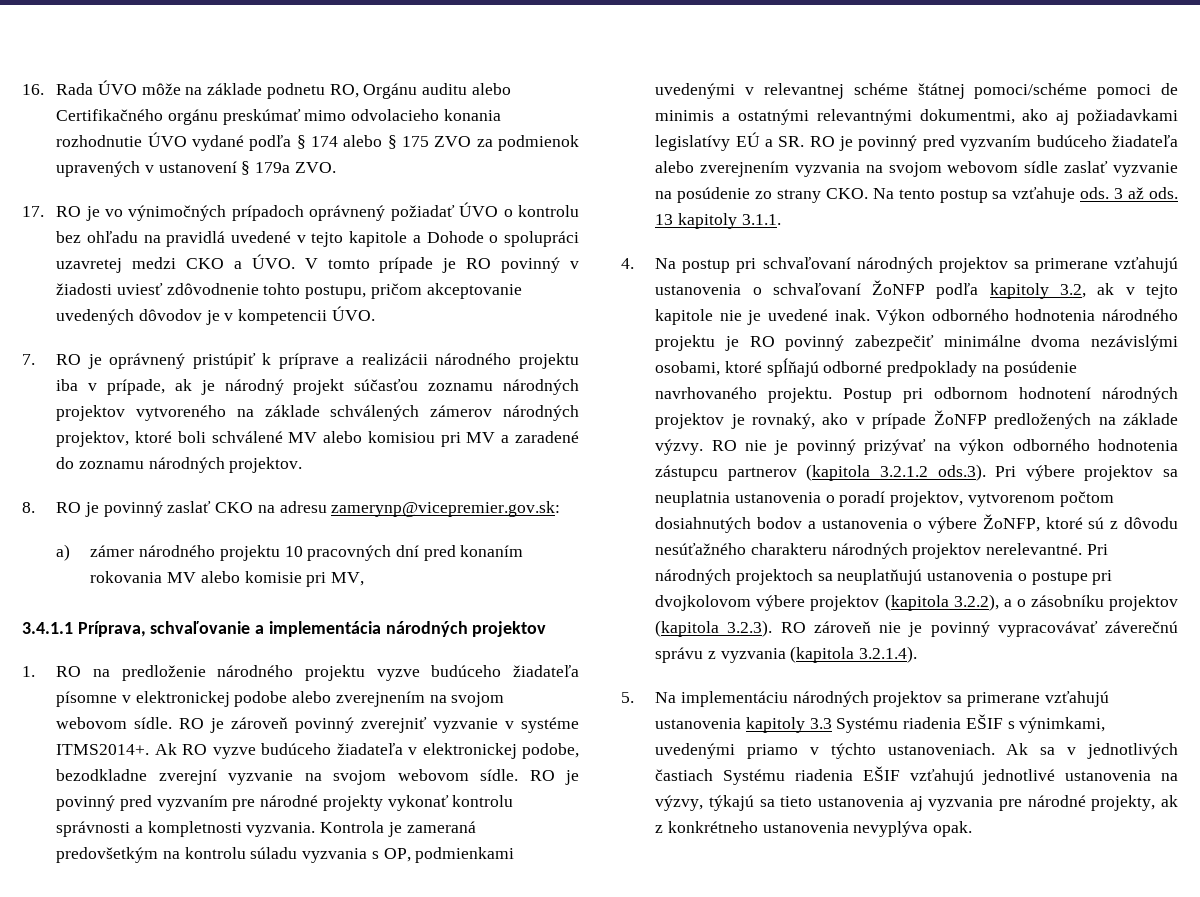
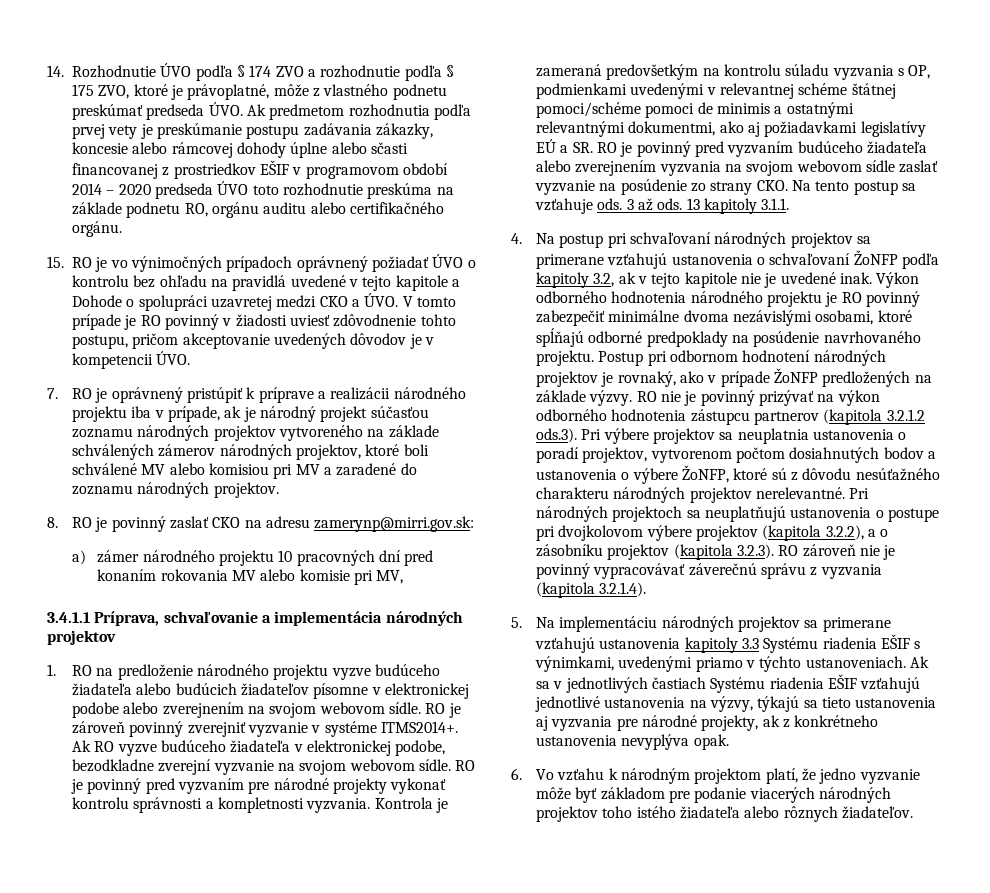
- 16. Rada ÚVO môže na základe podnetu RO, Orgánu auditu alebo Certifikačného orgánu preskúmať mimo odvolacieho konania rozhodnutie ÚVO vydané podľa § 174 alebo § 175 ZVO za podmienok upravených v ustanovení § 179a ZVO.
- 17. RO je vo výnimočných prípadoch oprávnený požiadať ÚVO o kontrolu bez ohľadu na pravidlá uvedené v tejto kapitole a Dohode o spolupráci uzavretej medzi CKO a ÚVO. V tomto prípade je RO povinný v žiadosti uviesť zdôvodnenie tohto postupu, pričom akceptovanie uvedených dôvodov je v kompetencii ÚVO.
+ 14. Rozhodnutie ÚVO podľa § 174 ZVO a rozhodnutie podľa § 175 ZVO, ktoré je právoplatné, môže z vlastného podnetu preskúmať predseda ÚVO. Ak predmetom rozhodnutia podľa prvej vety je preskúmanie postupu zadávania zákazky, koncesie alebo rámcovej dohody úplne alebo sčasti financovanej z prostriedkov EŠIF v programovom období 2014 – 2020 predseda ÚVO toto rozhodnutie preskúma na základe podnetu RO, orgánu auditu alebo certifikačného orgánu.
+ 15. RO je vo výnimočných prípadoch oprávnený požiadať ÚVO o kontrolu bez ohľadu na pravidlá uvedené v tejto kapitole a Dohode o spolupráci uzavretej medzi CKO a ÚVO. V tomto prípade je RO povinný v žiadosti uviesť zdôvodnenie tohto postupu, pričom akceptovanie uvedených dôvodov je v kompetencii ÚVO.
- 8. RO je povinný zaslať CKO na adresu zamerynp@vicepremier.gov.sk:
+ 8. RO je povinný zaslať CKO na adresu zamerynp@mirri.gov.sk:
- 1. RO na predloženie národného projektu vyzve budúceho žiadateľa písomne v elektronickej podobe alebo zverejnením na svojom webovom sídle.
+ 1. RO na predloženie národného projektu vyzve budúceho žiadateľa alebo budúcich žiadateľov písomne v elektronickej podobe alebo zverejnením na svojom webovom sídle.
+ 6. Vo vzťahu k národným projektom platí, že jedno vyzvanie môže byť základom pre podanie viacerých národných projektov toho istého žiadateľa alebo rôznych žiadateľov.

